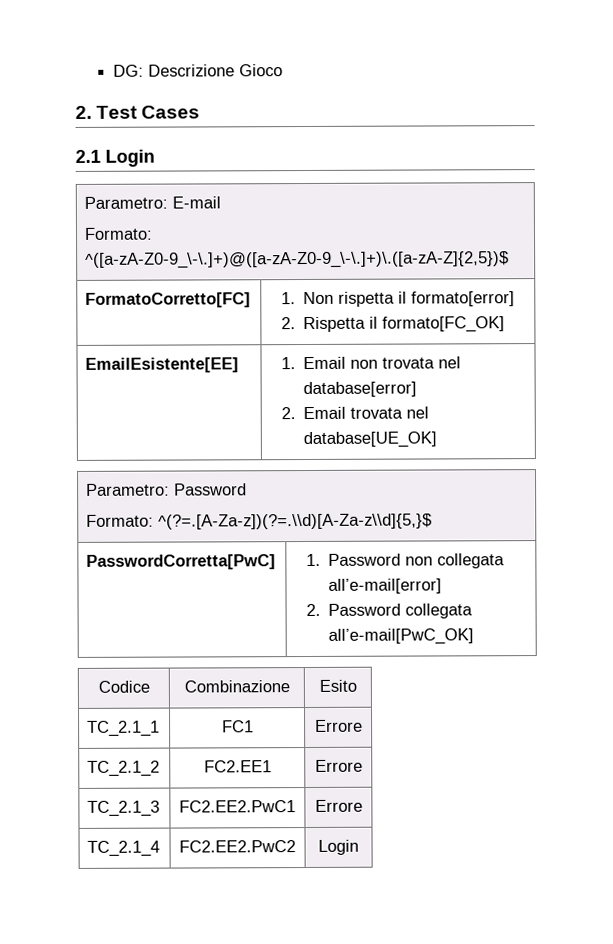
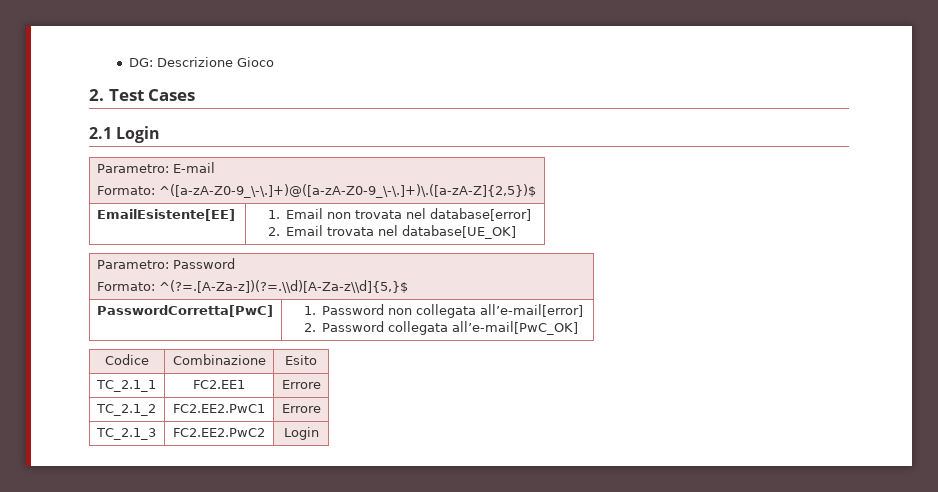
- FormatoCorretto[FC] | 1. Non rispetta il formato[error]
- 2. Rispetta il formato[FC_OK]
- TC_2.1_1 | FC1 | Errore
+ TC_2.1_1 | FC2.EE1 | Errore
- TC_2.1_2 | FC2.EE1 | Errore
+ TC_2.1_2 | FC2.EE2.PwC1 | Errore
- TC_2.1_3 | FC2.EE2.PwC1 | Errore
- TC_2.1_4 | FC2.EE2.PwC2 | Login
+ TC_2.1_3 | FC2.EE2.PwC2 | Login

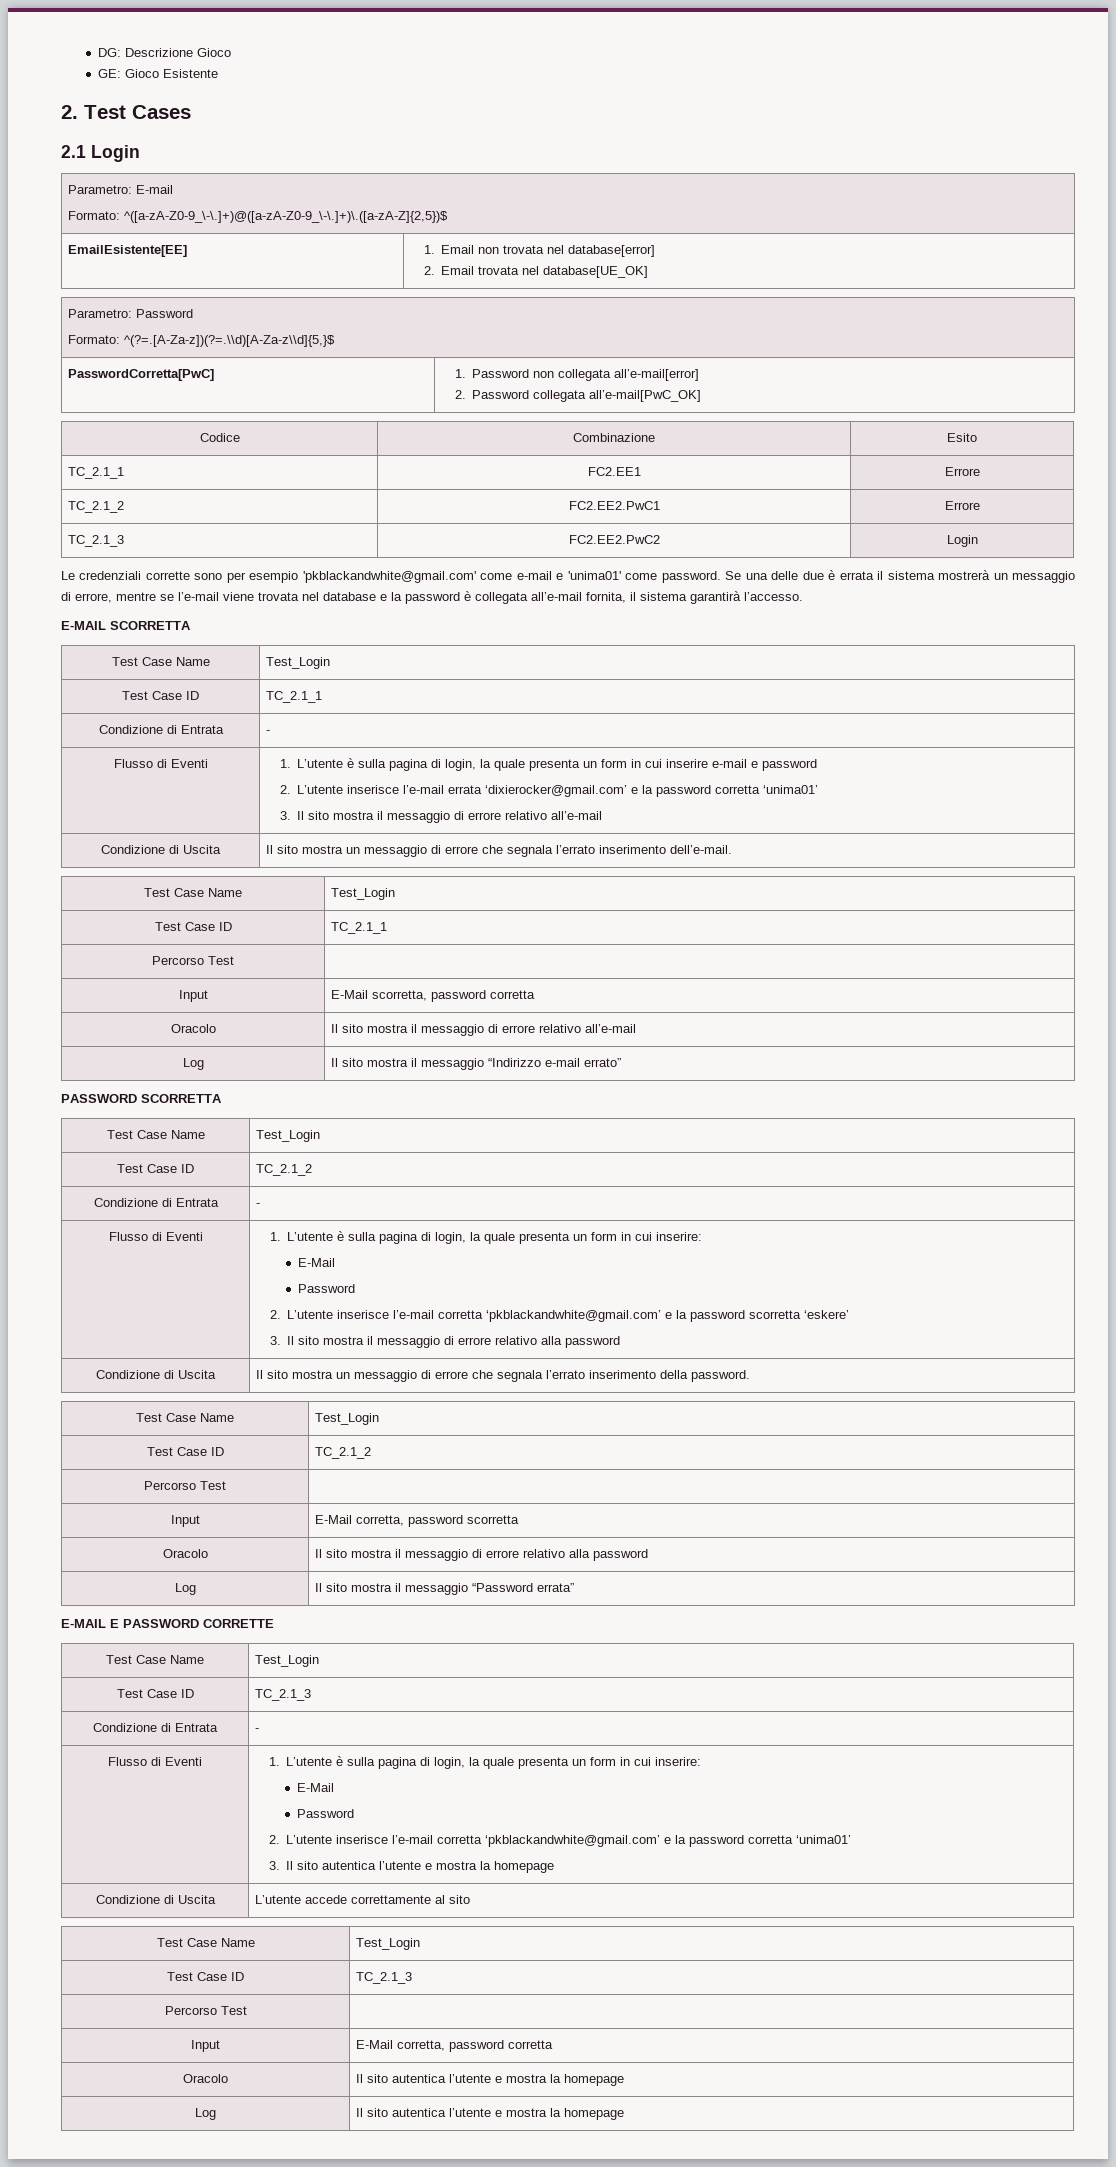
+ GE: Gioco Esistente
+ Le credenziali corrette sono per esempio 'pkblackandwhite@gmail.com' come e-mail e 'unima01' come password. Se una delle due è errata il sistema mostrerà un messaggio di errore, mentre se l’e-mail viene trovata nel database e la password è collegata all’e-mail fornita, il sistema garantirà l’accesso.
+ E-MAIL SCORRETTA
+ Test Case Name | Test_Login
+ Test Case ID | TC_2.1_1
+ Condizione di Entrata | -
+ Flusso di Eventi | 1. L’utente è sulla pagina di login, la quale presenta un form in cui inserire e-mail e password
+ 2. L’utente inserisce l’e-mail errata ‘dixierocker@gmail.com’ e la password corretta ‘unima01’
+ 3. Il sito mostra il messaggio di errore relativo all’e-mail
+ Condizione di Uscita | Il sito mostra un messaggio di errore che segnala l’errato inserimento dell’e-mail.
+ Test Case Name | Test_Login
+ Test Case ID | TC_2.1_1
+ Percorso Test |
+ Input | E-Mail scorretta, password corretta
+ Oracolo | Il sito mostra il messaggio di errore relativo all’e-mail
+ Log | Il sito mostra il messaggio “Indirizzo e-mail errato”
+ PASSWORD SCORRETTA
+ Test Case Name | Test_Login
+ Test Case ID | TC_2.1_2
+ Condizione di Entrata | -
+ Flusso di Eventi | 1. L’utente è sulla pagina di login, la quale presenta un form in cui inserire:
+ E-Mail
+ Password
+ 2. L’utente inserisce l’e-mail corretta ‘pkblackandwhite@gmail.com’ e la password scorretta ‘eskere’
+ 3. Il sito mostra il messaggio di errore relativo alla password
+ Condizione di Uscita | Il sito mostra un messaggio di errore che segnala l’errato inserimento della password.
+ Test Case Name | Test_Login
+ Test Case ID | TC_2.1_2
+ Percorso Test |
+ Input | E-Mail corretta, password scorretta
+ Oracolo | Il sito mostra il messaggio di errore relativo alla password
+ Log | Il sito mostra il messaggio “Password errata”
+ E-MAIL E PASSWORD CORRETTE
+ Test Case Name | Test_Login
+ Test Case ID | TC_2.1_3
+ Condizione di Entrata | -
+ Flusso di Eventi | 1. L’utente è sulla pagina di login, la quale presenta un form in cui inserire:
+ E-Mail
+ Password
+ 2. L’utente inserisce l’e-mail corretta ‘pkblackandwhite@gmail.com’ e la password corretta ‘unima01’
+ 3. Il sito autentica l’utente e mostra la homepage
+ Condizione di Uscita | L’utente accede correttamente al sito
+ Test Case Name | Test_Login
+ Test Case ID | TC_2.1_3
+ Percorso Test |
+ Input | E-Mail corretta, password corretta
+ Oracolo | Il sito autentica l’utente e mostra la homepage
+ Log | Il sito autentica l’utente e mostra la homepage

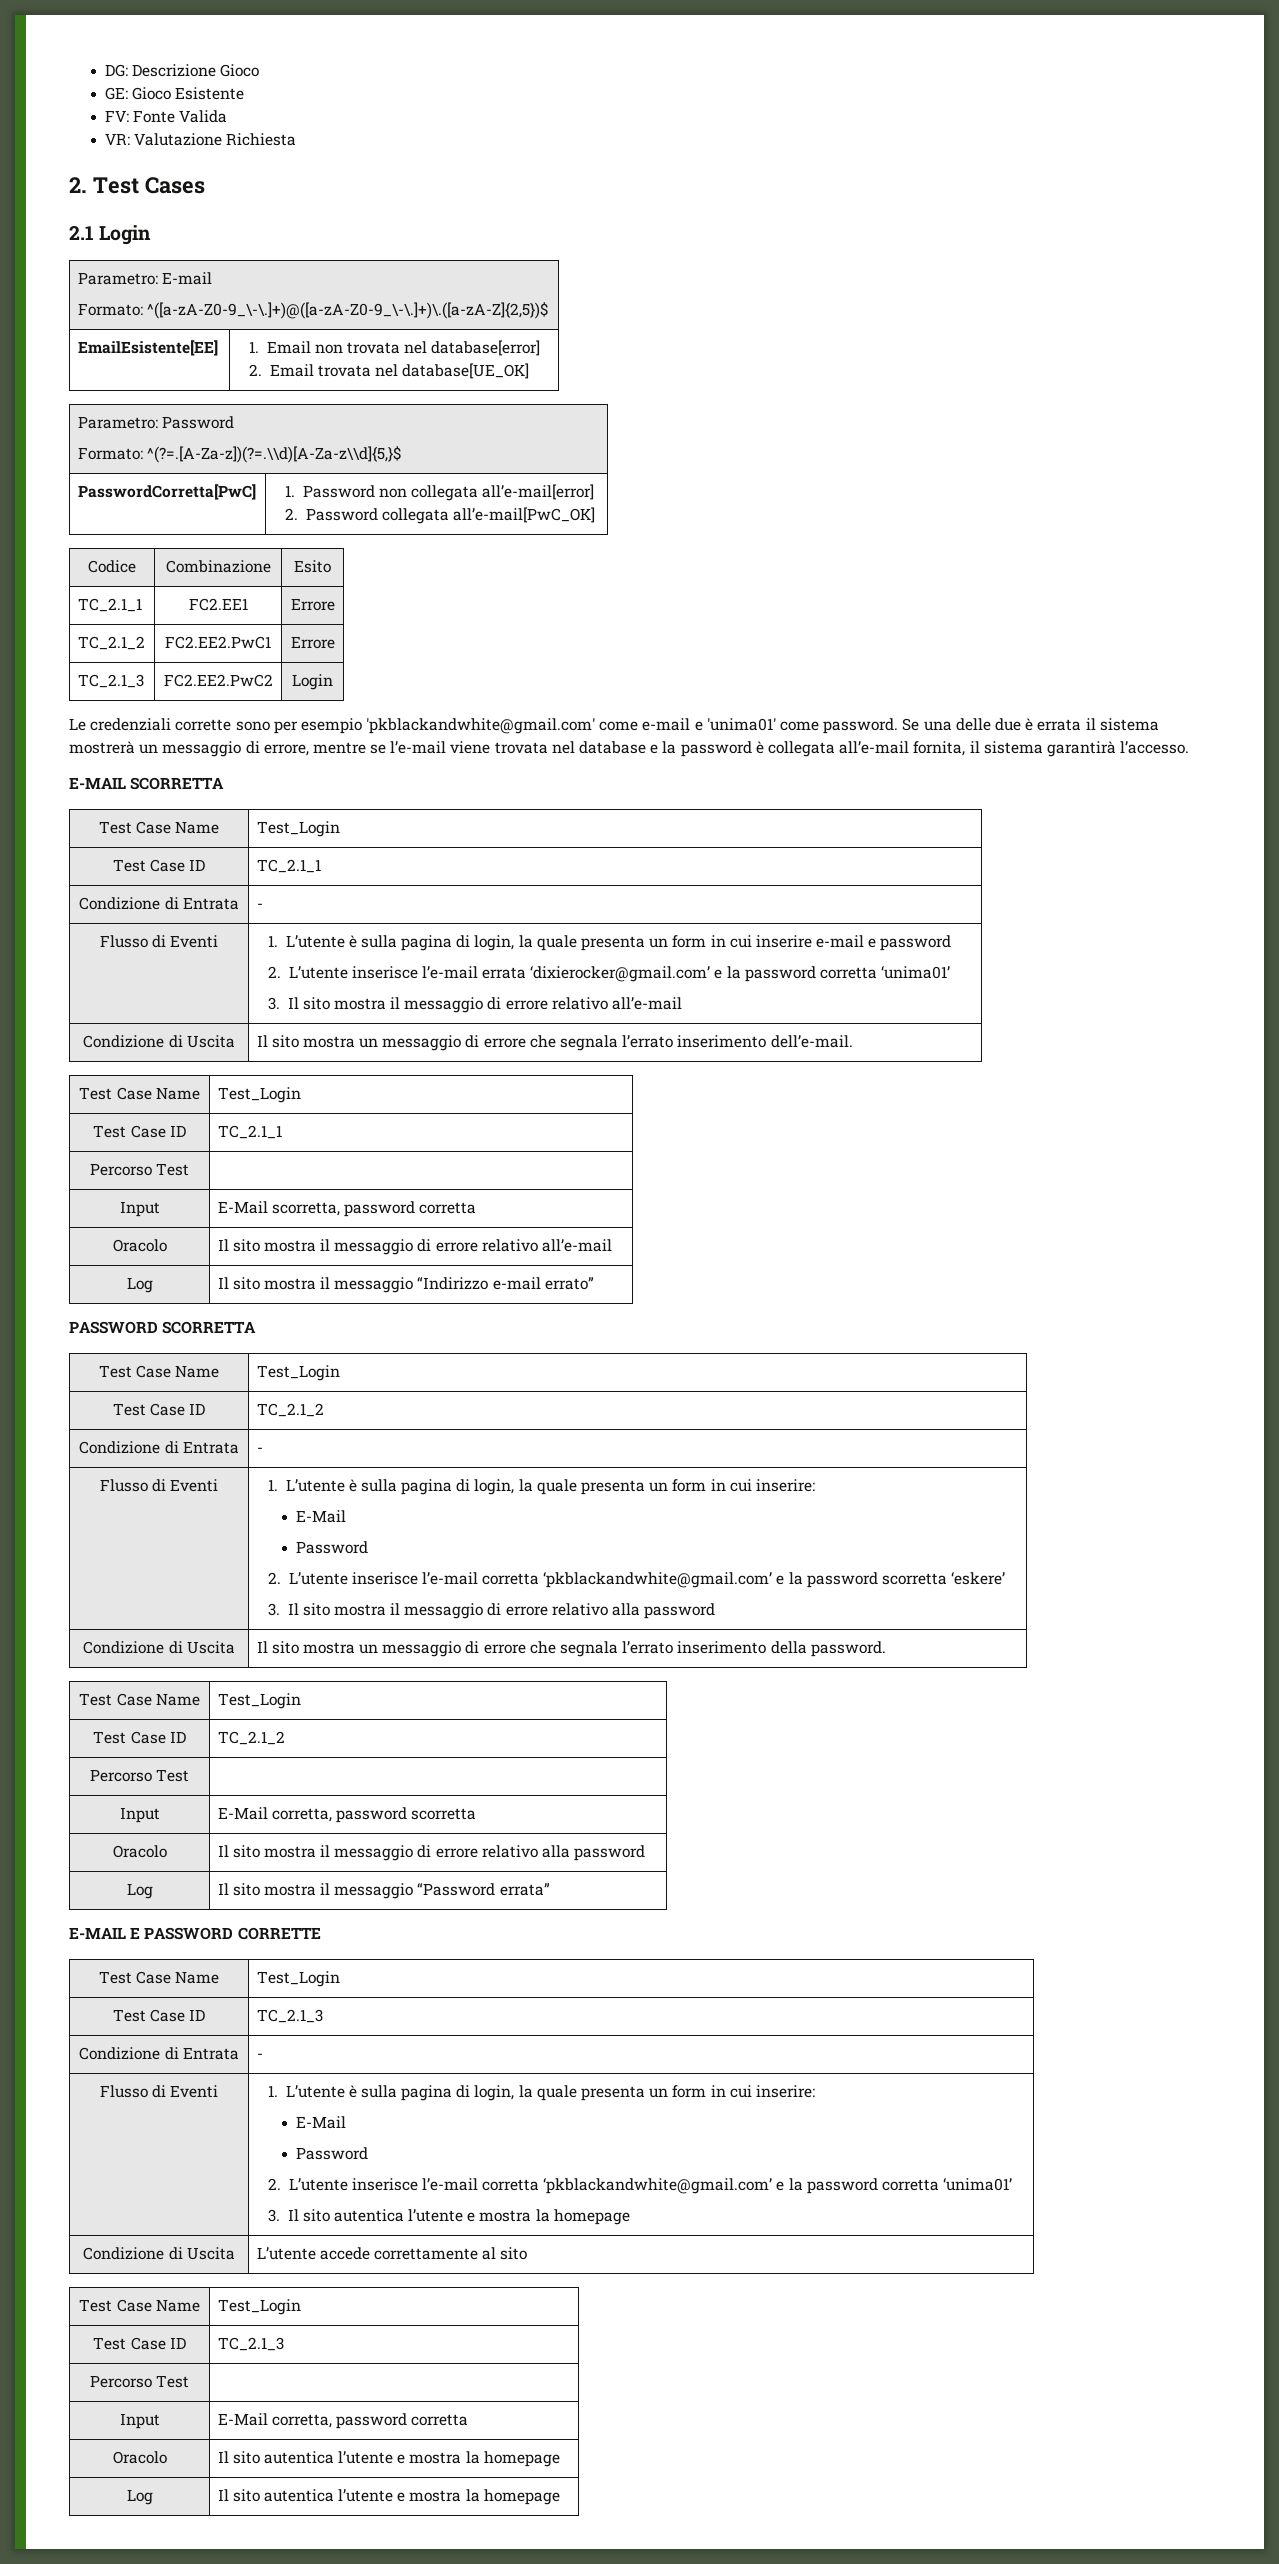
+ FV: Fonte Valida
+ VR: Valutazione Richiesta

